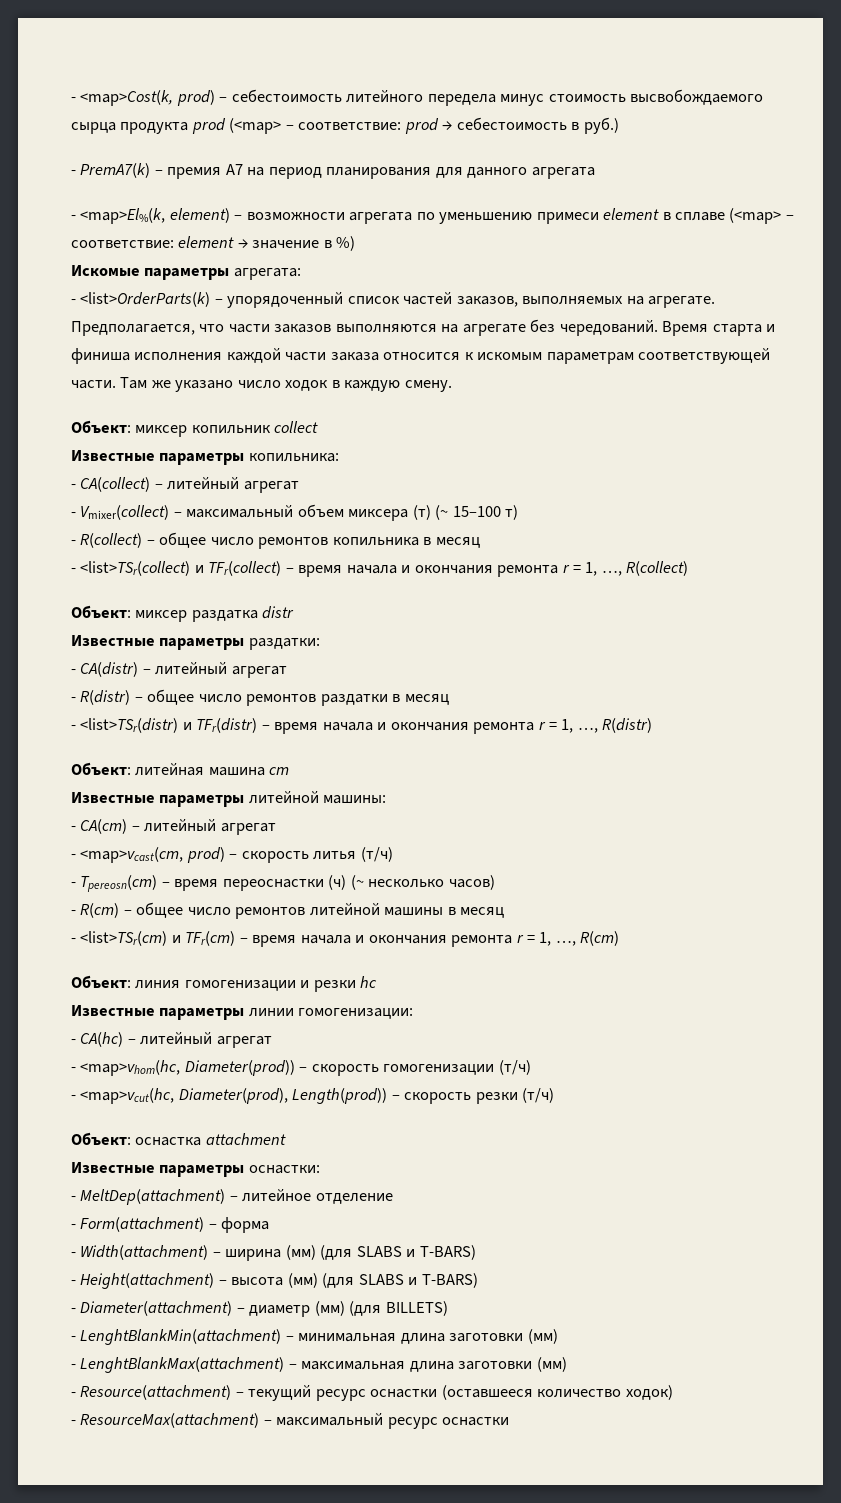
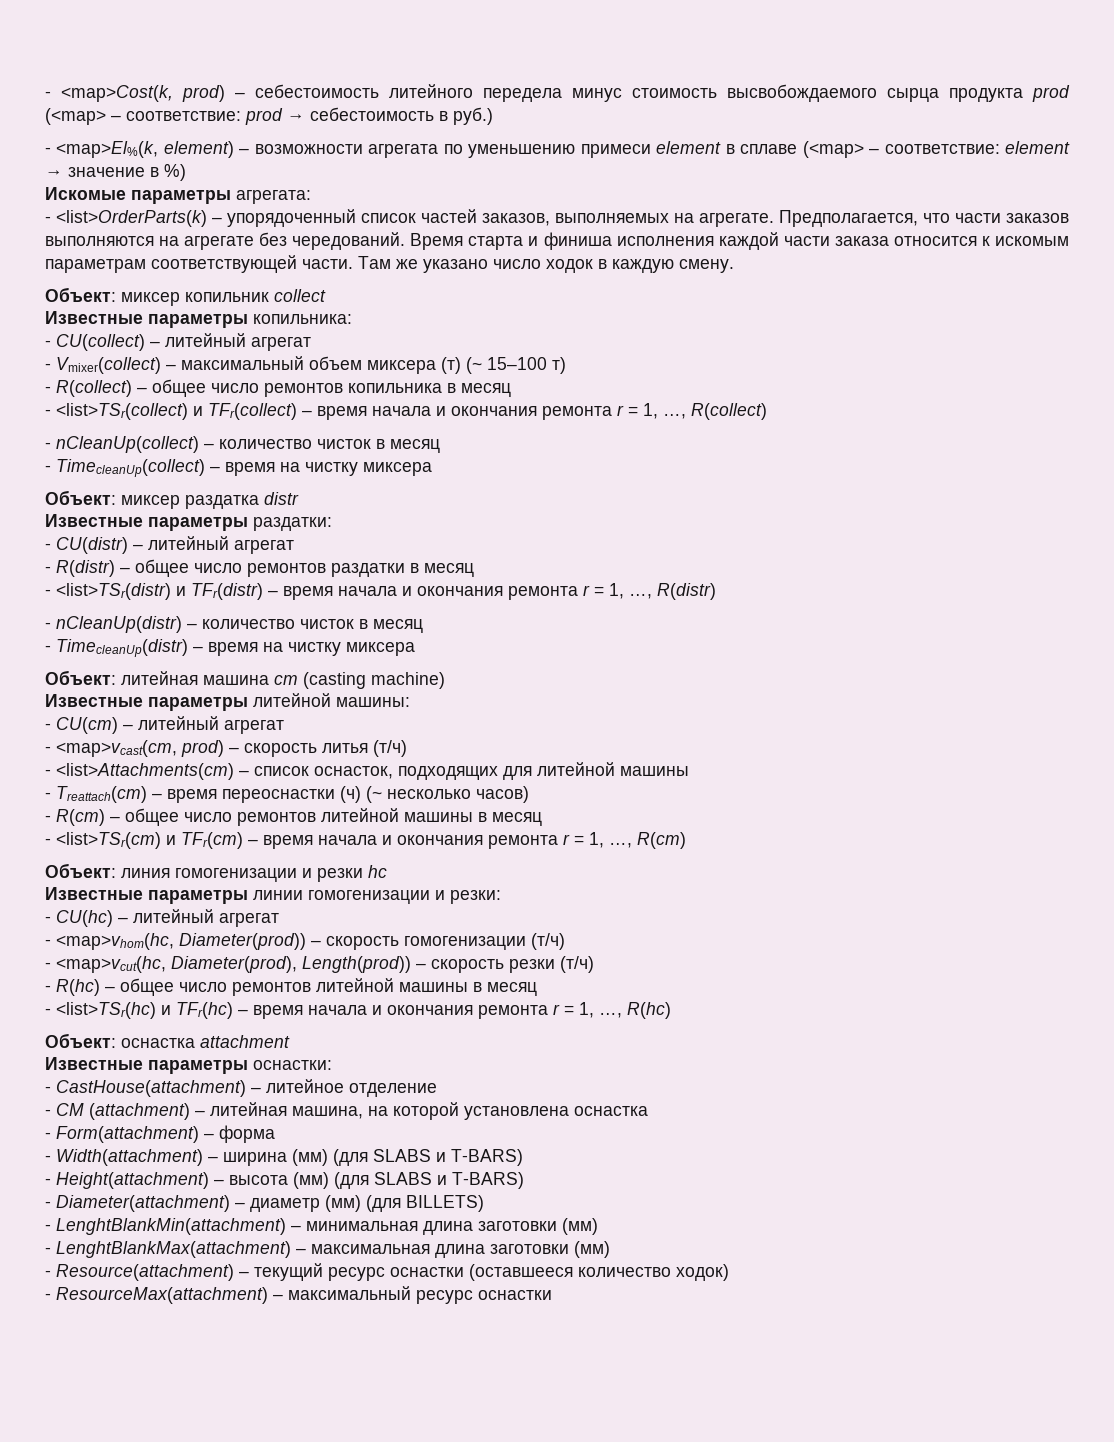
- - PremA7(k) – премия A7 на период планирования для данного агрегата
- - CA(collect) – литейный агрегат
+ - CU(collect) – литейный агрегат
+ - nCleanUp(collect) – количество чисток в месяц
+ - TimecleanUp(collect) – время на чистку миксера
- - CA(distr) – литейный агрегат
+ - CU(distr) – литейный агрегат
+ - nCleanUp(distr) – количество чисток в месяц
+ - TimecleanUp(distr) – время на чистку миксера
- Объект: литейная машина cm
+ Объект: литейная машина cm (casting machine)
- - CA(cm) – литейный агрегат
+ - CU(cm) – литейный агрегат
- - Tpereosn(cm) – время переоснастки (ч) (~ несколько часов)
+ - <list>Attachments(cm) – список оснасток, подходящих для литейной машины
+ - Treattach(cm) – время переоснастки (ч) (~ несколько часов)
- Известные параметры линии гомогенизации:
- - CA(hc) – литейный агрегат
+ Известные параметры линии гомогенизации и резки:
+ - CU(hc) – литейный агрегат
+ - R(hc) – общее число ремонтов литейной машины в месяц
+ - <list>TSr(hc) и TFr(hc) – время начала и окончания ремонта r = 1, …, R(hc)
- - MeltDep(attachment) – литейное отделение
+ - CastHouse(attachment) – литейное отделение
+ - CM (attachment) – литейная машина, на которой установлена оснастка

